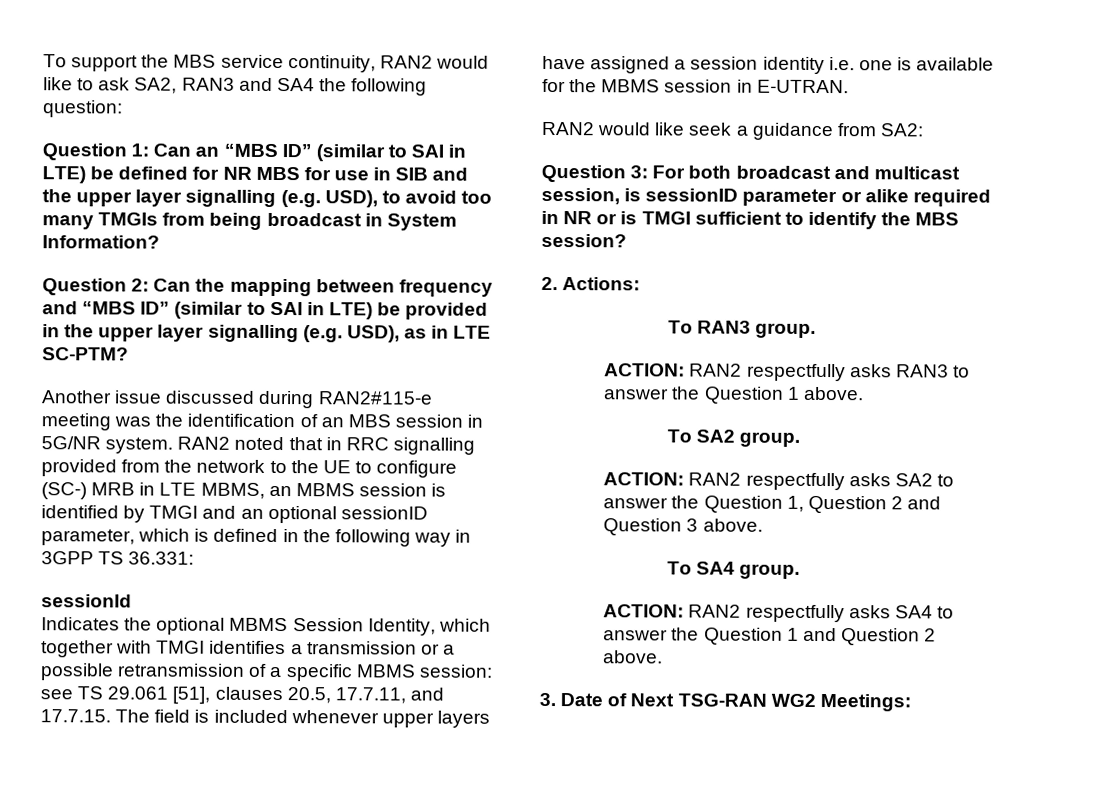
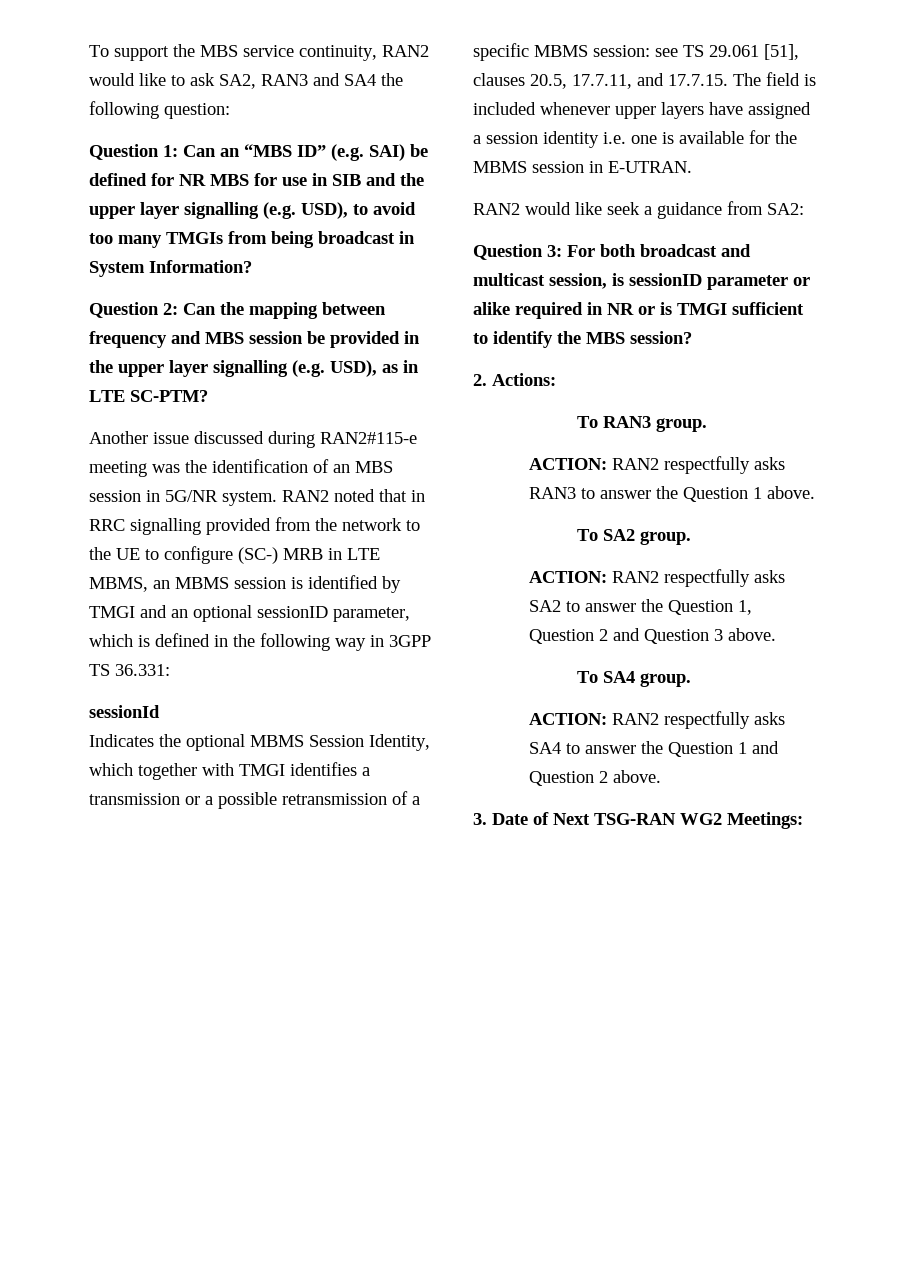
- Question 1: Can an “MBS ID” (similar to SAI in LTE) be defined for NR MBS for use in SIB and the upper layer signalling (e.g. USD), to avoid too many TMGIs from being broadcast in System Information?
+ Question 1: Can an “MBS ID” (e.g. SAI) be defined for NR MBS for use in SIB and the upper layer signalling (e.g. USD), to avoid too many TMGIs from being broadcast in System Information?
- Question 2: Can the mapping between frequency and “MBS ID” (similar to SAI in LTE) be provided in the upper layer signalling (e.g. USD), as in LTE SC-PTM?
+ Question 2: Can the mapping between frequency and MBS session be provided in the upper layer signalling (e.g. USD), as in LTE SC-PTM?

